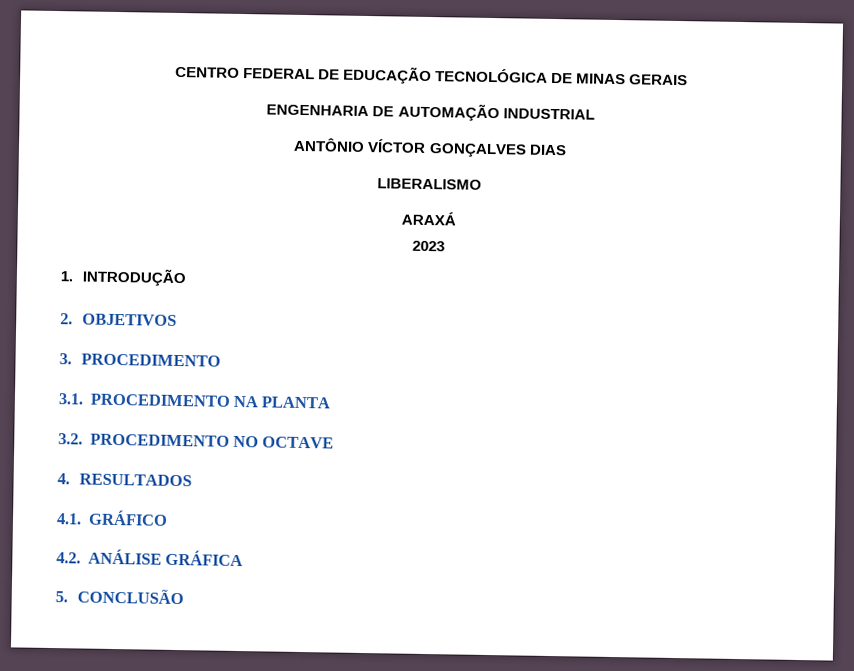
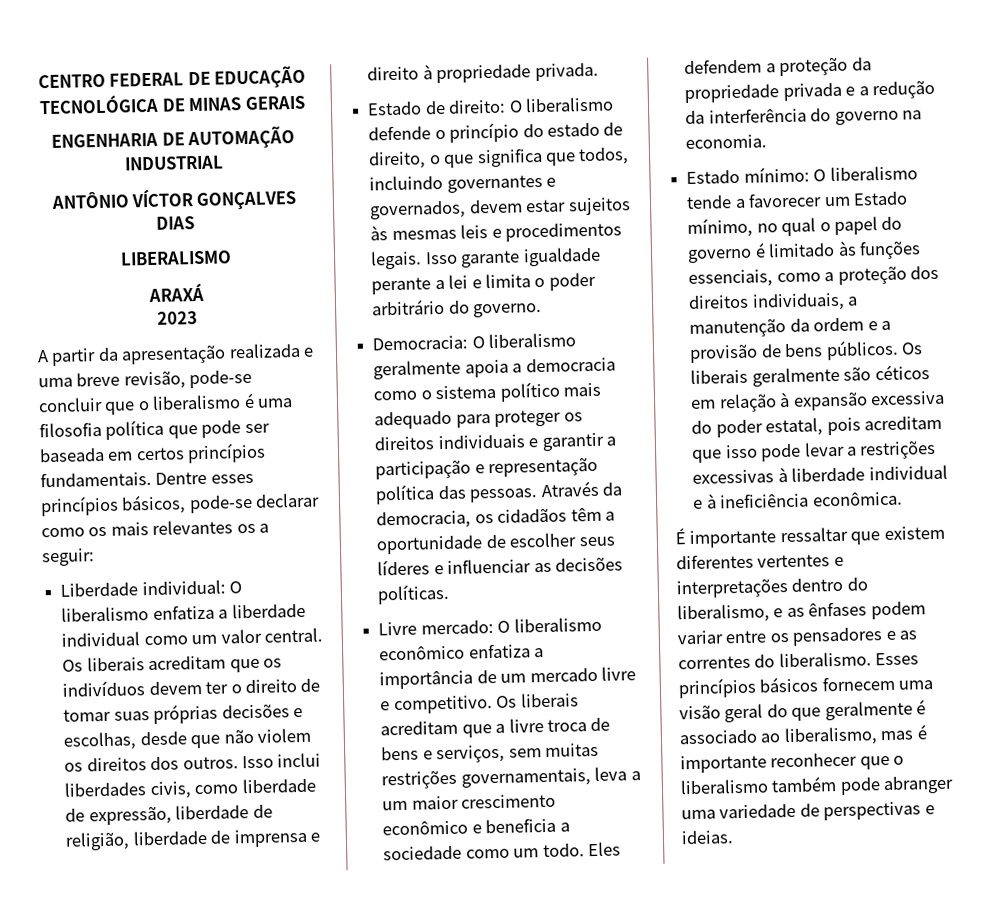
- 1. INTRODUÇÃO
- 2. OBJETIVOS
- 3. PROCEDIMENTO
- 3.1. PROCEDIMENTO NA PLANTA
- 3.2. PROCEDIMENTO NO OCTAVE
- 4. RESULTADOS
- 4.1. GRÁFICO
- 4.2. ANÁLISE GRÁFICA
- 5. CONCLUSÃO
+ A partir da apresentação realizada e uma breve revisão, pode-se concluir que o liberalismo é uma filosofia política que pode ser baseada em certos princípios fundamentais. Dentre esses princípios básicos, pode-se declarar como os mais relevantes os a seguir:
+ Liberdade individual: O liberalismo enfatiza a liberdade individual como um valor central. Os liberais acreditam que os indivíduos devem ter o direito de tomar suas próprias decisões e escolhas, desde que não violem os direitos dos outros. Isso inclui liberdades civis, como liberdade de expressão, liberdade de religião, liberdade de imprensa e direito à propriedade privada.
+ Estado de direito: O liberalismo defende o princípio do estado de direito, o que significa que todos, incluindo governantes e governados, devem estar sujeitos às mesmas leis e procedimentos legais. Isso garante igualdade perante a lei e limita o poder arbitrário do governo.
+ Democracia: O liberalismo geralmente apoia a democracia como o sistema político mais adequado para proteger os direitos individuais e garantir a participação e representação política das pessoas. Através da democracia, os cidadãos têm a oportunidade de escolher seus líderes e influenciar as decisões políticas.
+ Livre mercado: O liberalismo econômico enfatiza a importância de um mercado livre e competitivo. Os liberais acreditam que a livre troca de bens e serviços, sem muitas restrições governamentais, leva a um maior crescimento econômico e beneficia a sociedade como um todo. Eles defendem a proteção da propriedade privada e a redução da interferência do governo na economia.
+ Estado mínimo: O liberalismo tende a favorecer um Estado mínimo, no qual o papel do governo é limitado às funções essenciais, como a proteção dos direitos individuais, a manutenção da ordem e a provisão de bens públicos. Os liberais geralmente são céticos em relação à expansão excessiva do poder estatal, pois acreditam que isso pode levar a restrições excessivas à liberdade individual e à ineficiência econômica.
+ É importante ressaltar que existem diferentes vertentes e interpretações dentro do liberalismo, e as ênfases podem variar entre os pensadores e as correntes do liberalismo. Esses princípios básicos fornecem uma visão geral do que geralmente é associado ao liberalismo, mas é importante reconhecer que o liberalismo também pode abranger uma variedade de perspectivas e ideias.

